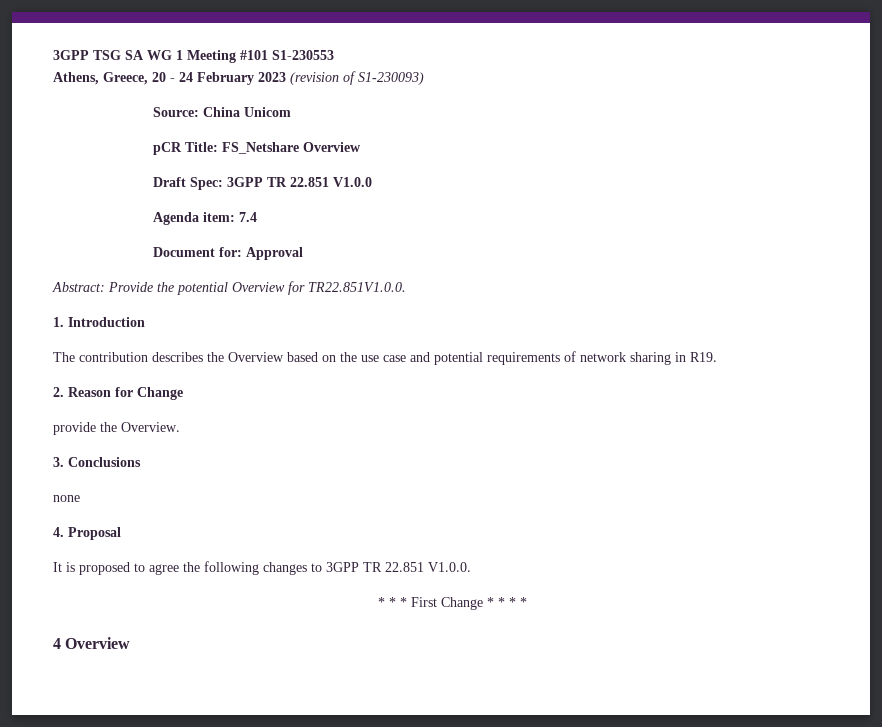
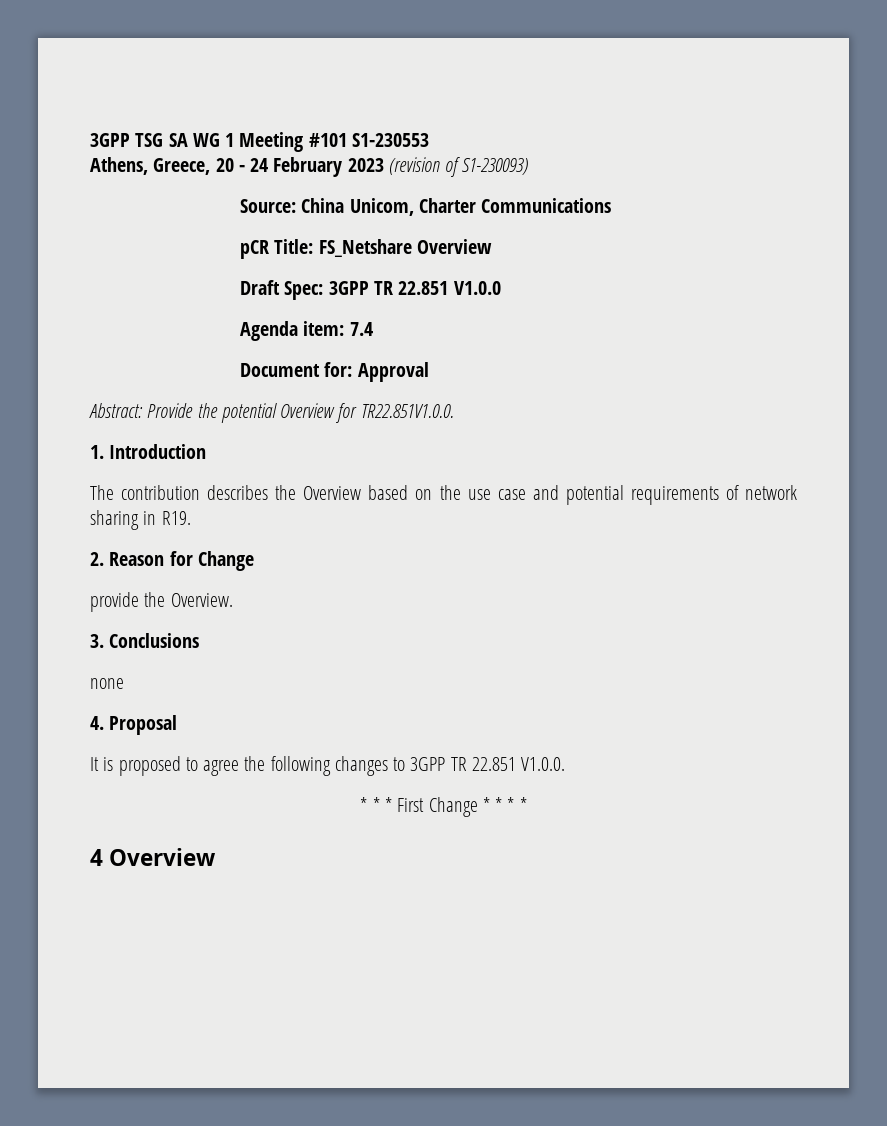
- Source: China Unicom
+ Source: China Unicom, Charter Communications

